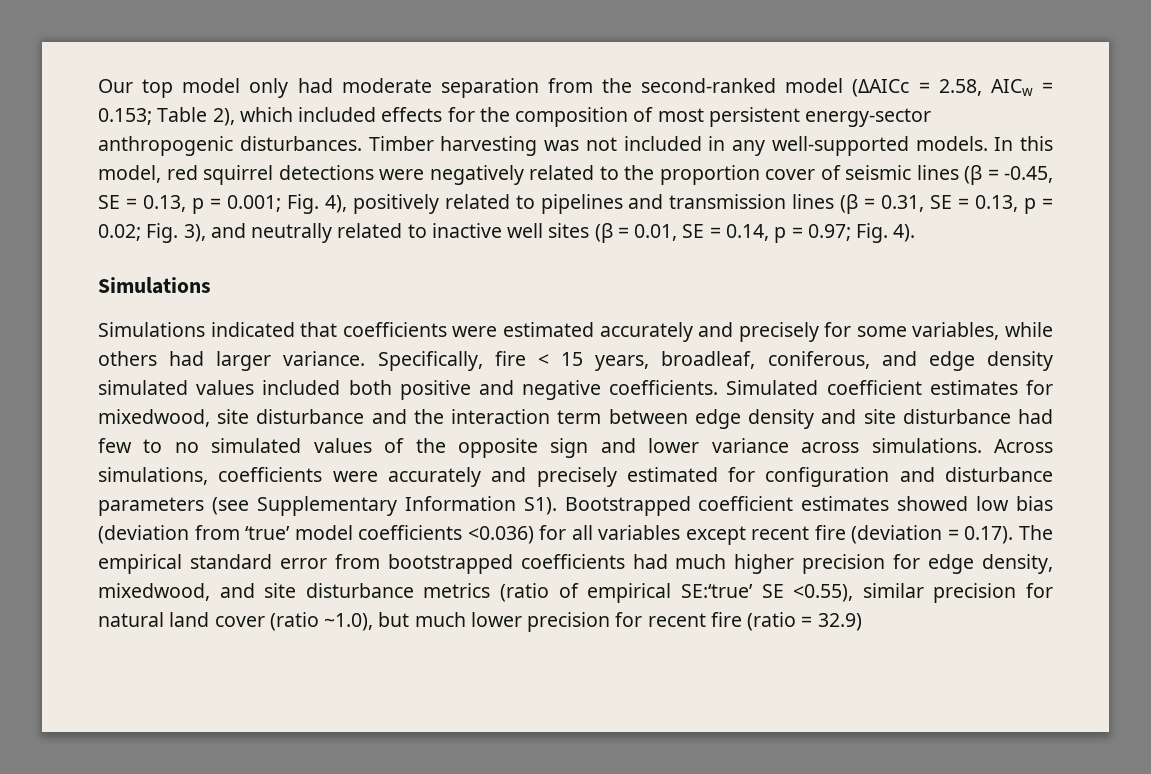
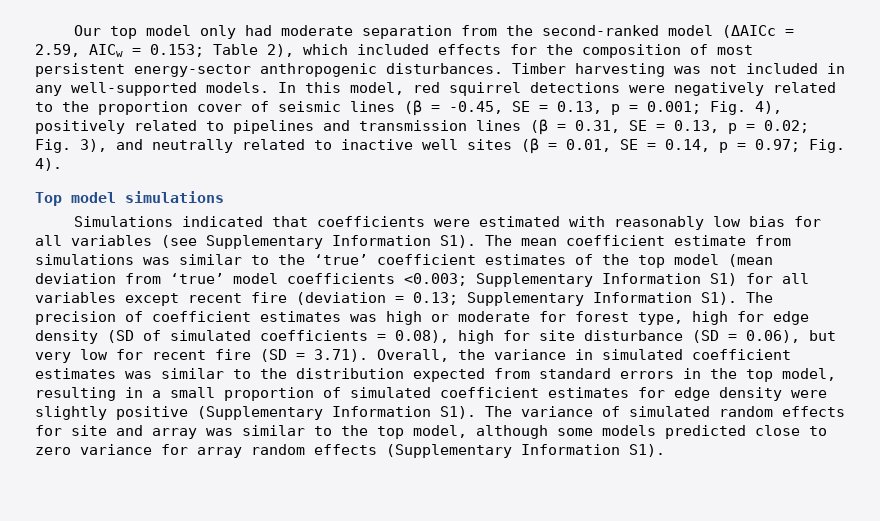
- Our top model only had moderate separation from the second-ranked model (ΔAICc = 2.58, AICw = 0.153; Table 2), which included effects for the composition of most persistent energy-sector anthropogenic disturbances.
+ Our top model only had moderate separation from the second-ranked model (ΔAICc = 2.59, AICw = 0.153; Table 2), which included effects for the composition of most persistent energy-sector anthropogenic disturbances.
  Fig. 4).
- Simulations
+ Top model simulations
- Simulations indicated that coefficients were estimated accurately and precisely for some variables, while others had larger variance. Specifically, fire < 15 years, broadleaf, coniferous, and edge density simulated values included both positive and negative coefficients. Simulated coefficient estimates for mixedwood, site disturbance and the interaction term between edge density and site disturbance had few to no simulated values of the opposite sign and lower variance across simulations. Across simulations, coefficients were accurately and precisely estimated for configuration and disturbance parameters (see Supplementary Information S1). Bootstrapped coefficient estimates showed low bias (deviation from ‘true’ model coefficients <0.036) for all variables except recent fire (deviation = 0.17). The empirical standard error from bootstrapped coefficients had much higher precision for edge density, mixedwood, and site disturbance metrics (ratio of empirical SE:‘true’ SE <0.55), similar precision for natural land cover (ratio ~1.0), but much lower precision for recent fire (ratio = 32.9)
+ Simulations indicated that coefficients were estimated with reasonably low bias for all variables (see Supplementary Information S1). The mean coefficient estimate from simulations was similar to the ‘true’ coefficient estimates of the top model (mean deviation from ‘true’ model coefficients <0.003; Supplementary Information S1) for all variables except recent fire (deviation = 0.13; Supplementary Information S1). The precision of coefficient estimates was high or moderate for forest type, high for edge density (SD of simulated coefficients = 0.08), high for site disturbance (SD = 0.06), but very low for recent fire (SD = 3.71). Overall, the variance in simulated coefficient estimates was similar to the distribution expected from standard errors in the top model, resulting in a small proportion of simulated coefficient estimates for edge density were slightly positive (Supplementary Information S1). The variance of simulated random effects for site and array was similar to the top model, although some models predicted close to zero variance for array random effects (Supplementary Information S1).

